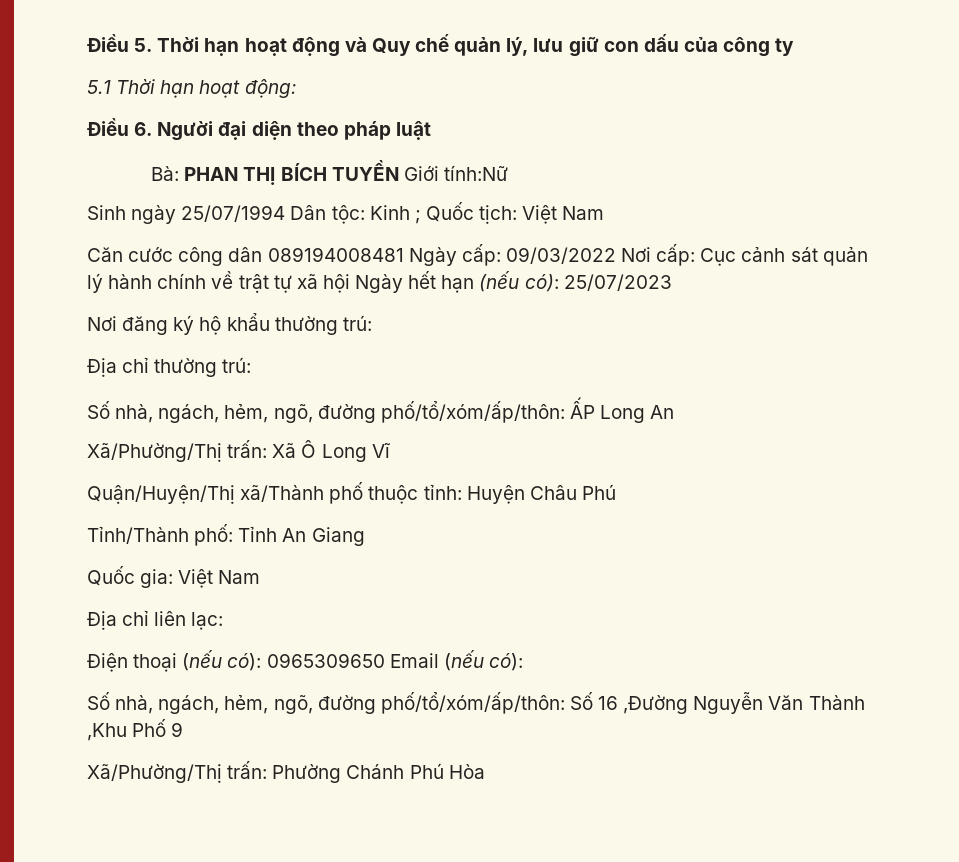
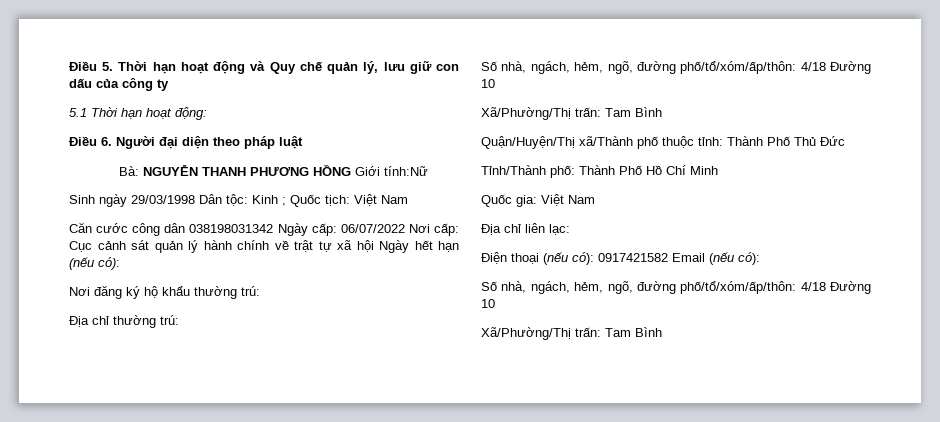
- Bà: PHAN THỊ BÍCH TUYỀN Giới tính:Nữ
+ Bà: NGUYỄN THANH PHƯƠNG HỒNG Giới tính:Nữ
- Sinh ngày 25/07/1994 Dân tộc: Kinh ; Quốc tịch: Việt Nam
+ Sinh ngày 29/03/1998 Dân tộc: Kinh ; Quốc tịch: Việt Nam
- Căn cước công dân 089194008481 Ngày cấp: 09/03/2022 Nơi cấp: Cục cảnh sát quản lý hành chính về trật tự xã hội Ngày hết hạn (nếu có): 25/07/2023
+ Căn cước công dân 038198031342 Ngày cấp: 06/07/2022 Nơi cấp: Cục cảnh sát quản lý hành chính về trật tự xã hội Ngày hết hạn (nếu có):
  Địa chỉ thường trú:
- Số nhà, ngách, hẻm, ngõ, đường phố/tổ/xóm/ấp/thôn: ẤP Long An
- Xã/Phường/Thị trấn: Xã Ô Long Vĩ
+ Số nhà, ngách, hẻm, ngõ, đường phố/tổ/xóm/ấp/thôn: 4/18 Đường 10
+ Xã/Phường/Thị trấn: Tam Bình
- Quận/Huyện/Thị xã/Thành phố thuộc tỉnh: Huyện Châu Phú
- Tỉnh/Thành phố: Tỉnh An Giang
+ Quận/Huyện/Thị xã/Thành phố thuộc tỉnh: Thành Phố Thủ Đức
+ Tỉnh/Thành phố: Thành Phố Hồ Chí Minh
- Điện thoại (nếu có): 0965309650 Email (nếu có):
- Số nhà, ngách, hẻm, ngõ, đường phố/tổ/xóm/ấp/thôn: Số 16 ,Đường Nguyễn Văn Thành ,Khu Phố 9
- Xã/Phường/Thị trấn: Phường Chánh Phú Hòa
+ Điện thoại (nếu có): 0917421582 Email (nếu có):
+ Số nhà, ngách, hẻm, ngõ, đường phố/tổ/xóm/ấp/thôn: 4/18 Đường 10
+ Xã/Phường/Thị trấn: Tam Bình

